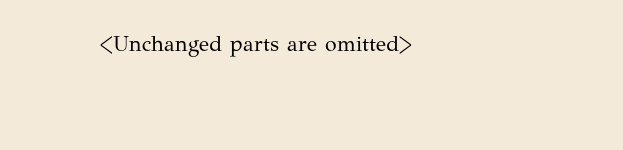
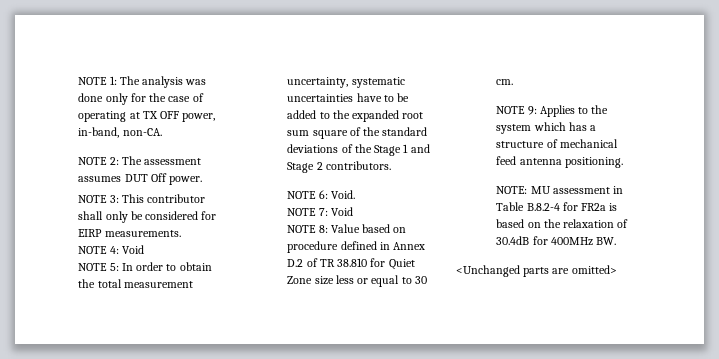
+ NOTE 1: The analysis was done only for the case of operating at TX OFF power, in-band, non-CA.
+ NOTE 2: The assessment assumes DUT Off power.
+ NOTE 3: This contributor shall only be considered for EIRP measurements.
+ NOTE 4: Void
+ NOTE 5: In order to obtain the total measurement uncertainty, systematic uncertainties have to be added to the expanded root sum square of the standard deviations of the Stage 1 and Stage 2 contributors.
+ NOTE 6: Void.
+ NOTE 7: Void
+ NOTE 8: Value based on procedure defined in Annex D.2 of TR 38.810 for Quiet Zone size less or equal to 30 cm.
+ NOTE 9: Applies to the system which has a structure of mechanical feed antenna positioning.
+ NOTE: MU assessment in Table B.8.2-4 for FR2a is based on the relaxation of 30.4dB for 400MHz BW.

